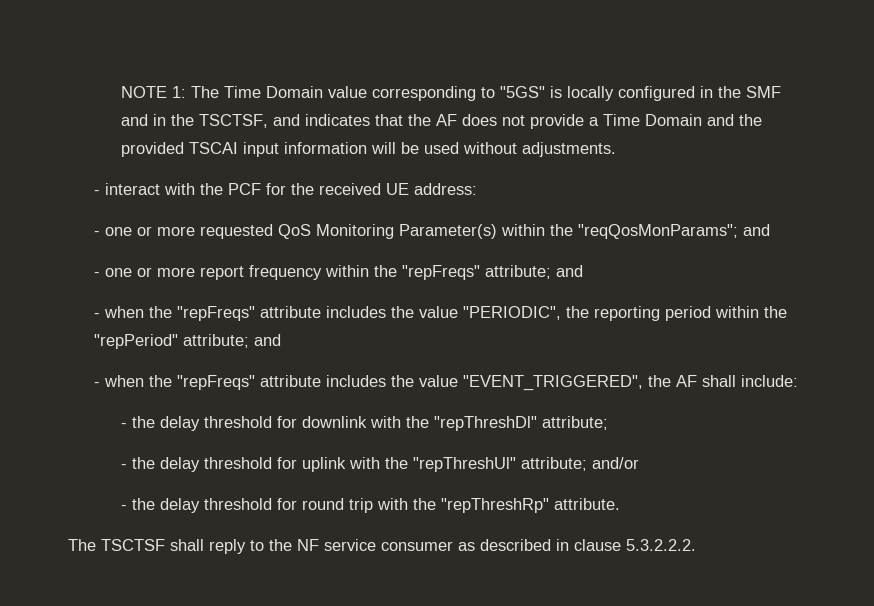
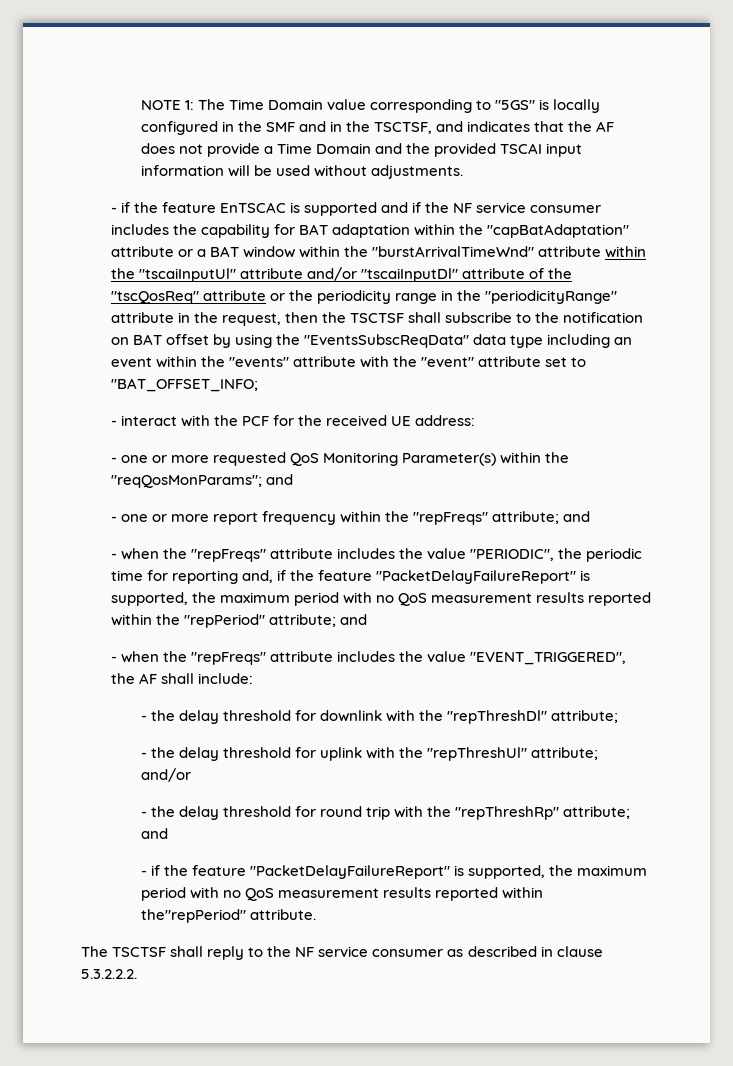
+ - if the feature EnTSCAC is supported and if the NF service consumer includes the capability for BAT adaptation within the "capBatAdaptation" attribute or a BAT window within the "burstArrivalTimeWnd" attribute within the "tscaiInputUl" attribute and/or "tscaiInputDl" attribute of the "tscQosReq" attribute or the periodicity range in the "periodicityRange" attribute in the request, then the TSCTSF shall subscribe to the notification on BAT offset by using the "EventsSubscReqData" data type including an event within the "events" attribute with the "event" attribute set to "BAT_OFFSET_INFO;
- - when the "repFreqs" attribute includes the value "PERIODIC", the reporting period within the "repPeriod" attribute; and
+ - when the "repFreqs" attribute includes the value "PERIODIC", the periodic time for reporting and, if the feature "PacketDelayFailureReport" is supported, the maximum period with no QoS measurement results reported within the "repPeriod" attribute; and
- - the delay threshold for round trip with the "repThreshRp" attribute.
+ - the delay threshold for round trip with the "repThreshRp" attribute; and
+ - if the feature "PacketDelayFailureReport" is supported, the maximum period with no QoS measurement results reported within the"repPeriod" attribute.

